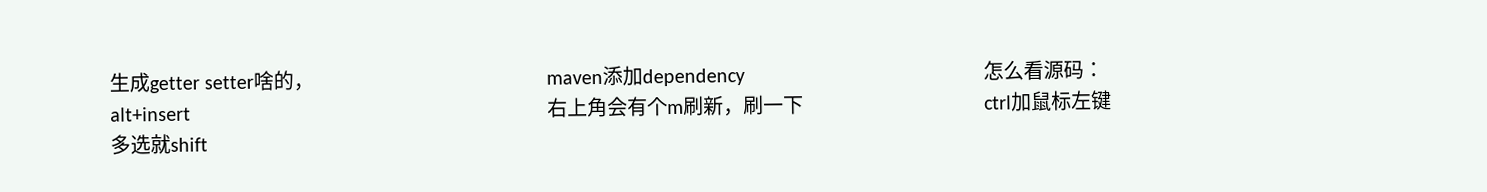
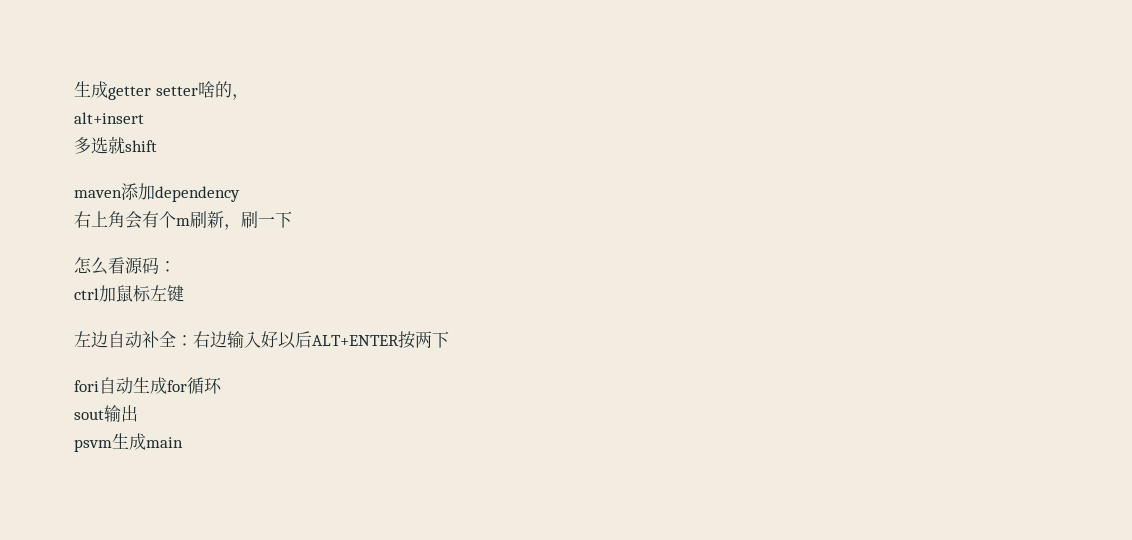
+ 左边自动补全：右边输入好以后ALT+ENTER按两下
+ fori自动生成for循环
+ sout输出
+ psvm生成main

